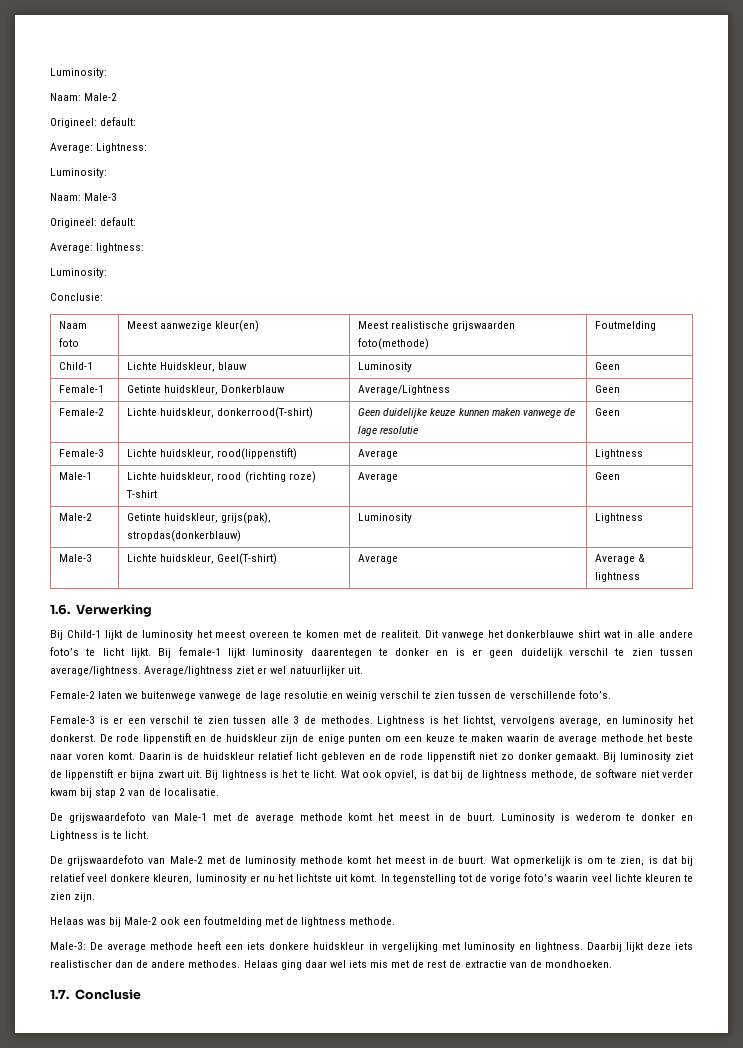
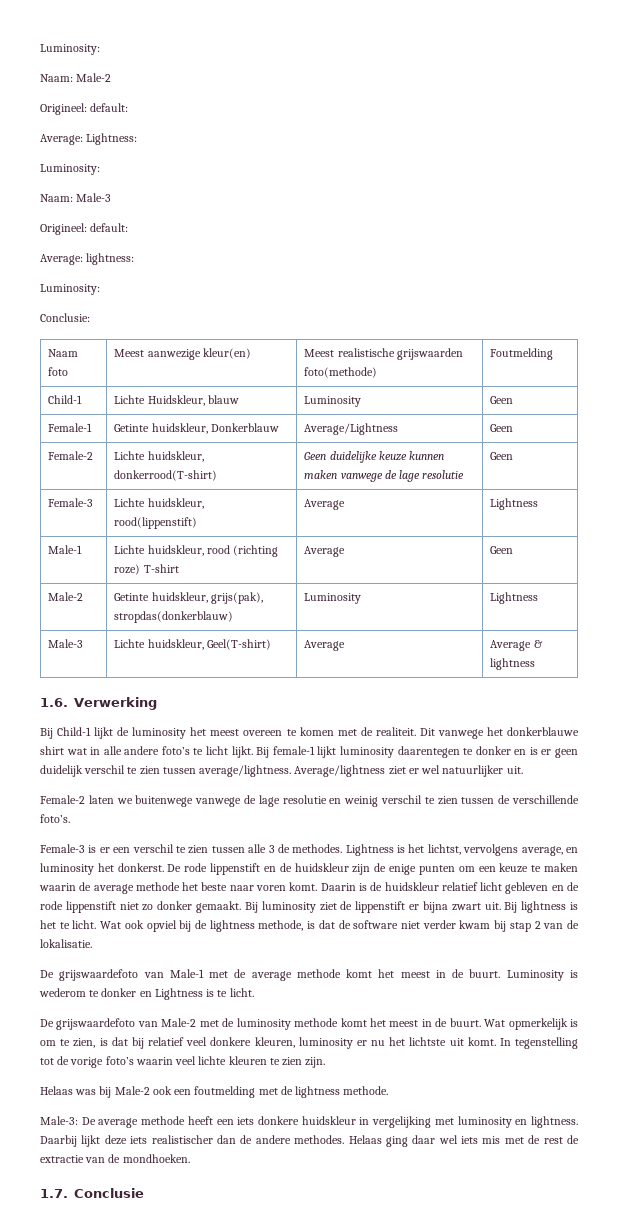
- Wat ook opviel, is dat bij de lightness methode, de software niet verder kwam bij stap 2 van de localisatie.
+ Wat ook opviel bij de lightness methode, is dat de software niet verder kwam bij stap 2 van de lokalisatie.

